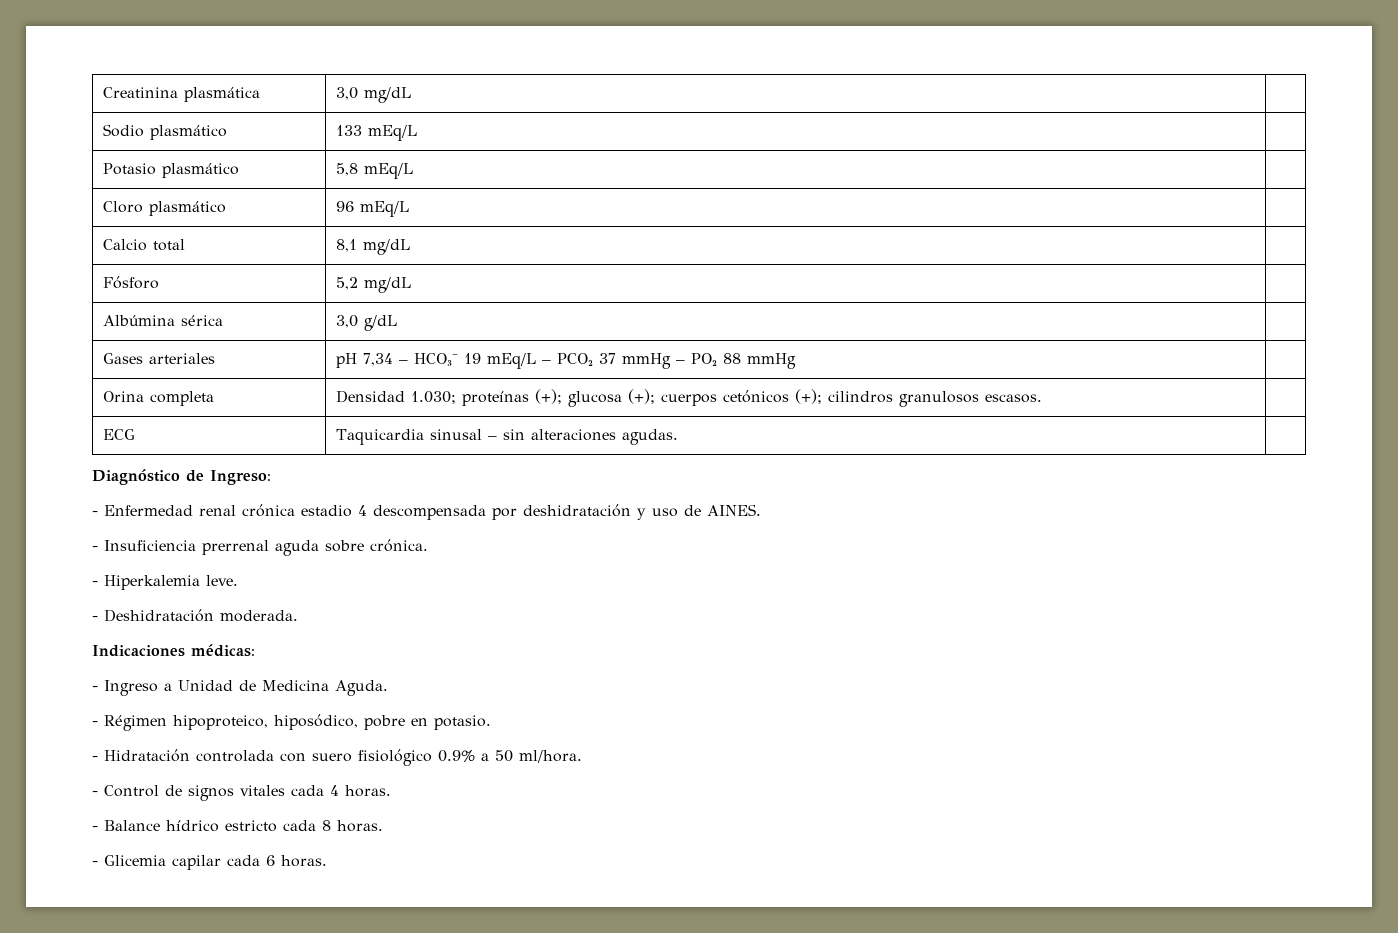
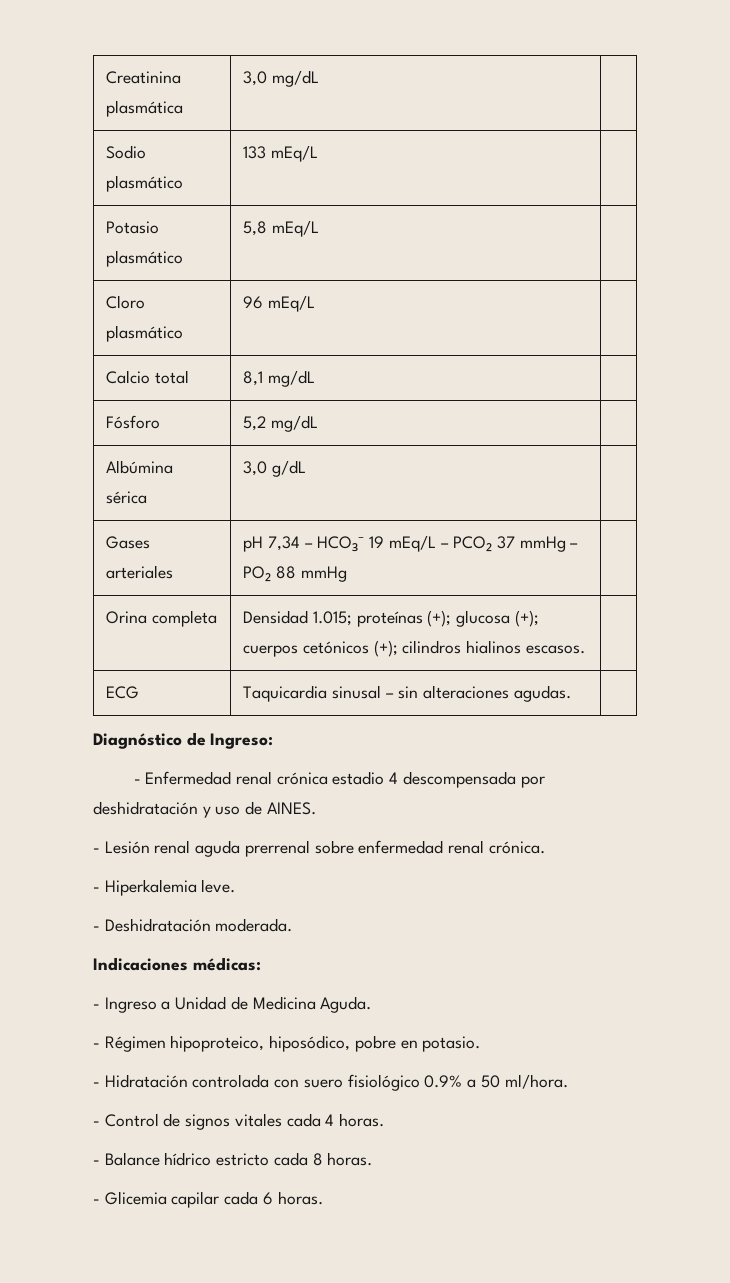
- Orina completa | Densidad 1.030; proteínas (+); glucosa (+); cuerpos cetónicos (+); cilindros granulosos escasos. |
+ Orina completa | Densidad 1.015; proteínas (+); glucosa (+); cuerpos cetónicos (+); cilindros hialinos escasos. |
- - Insuficiencia prerrenal aguda sobre crónica.
+ - Lesión renal aguda prerrenal sobre enfermedad renal crónica.

